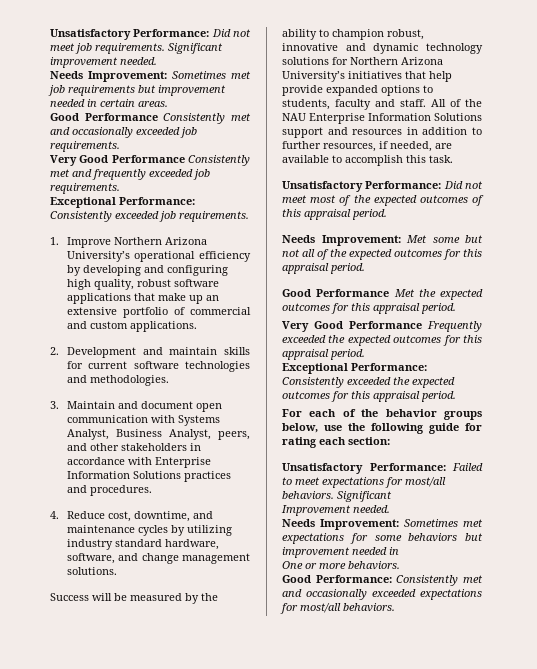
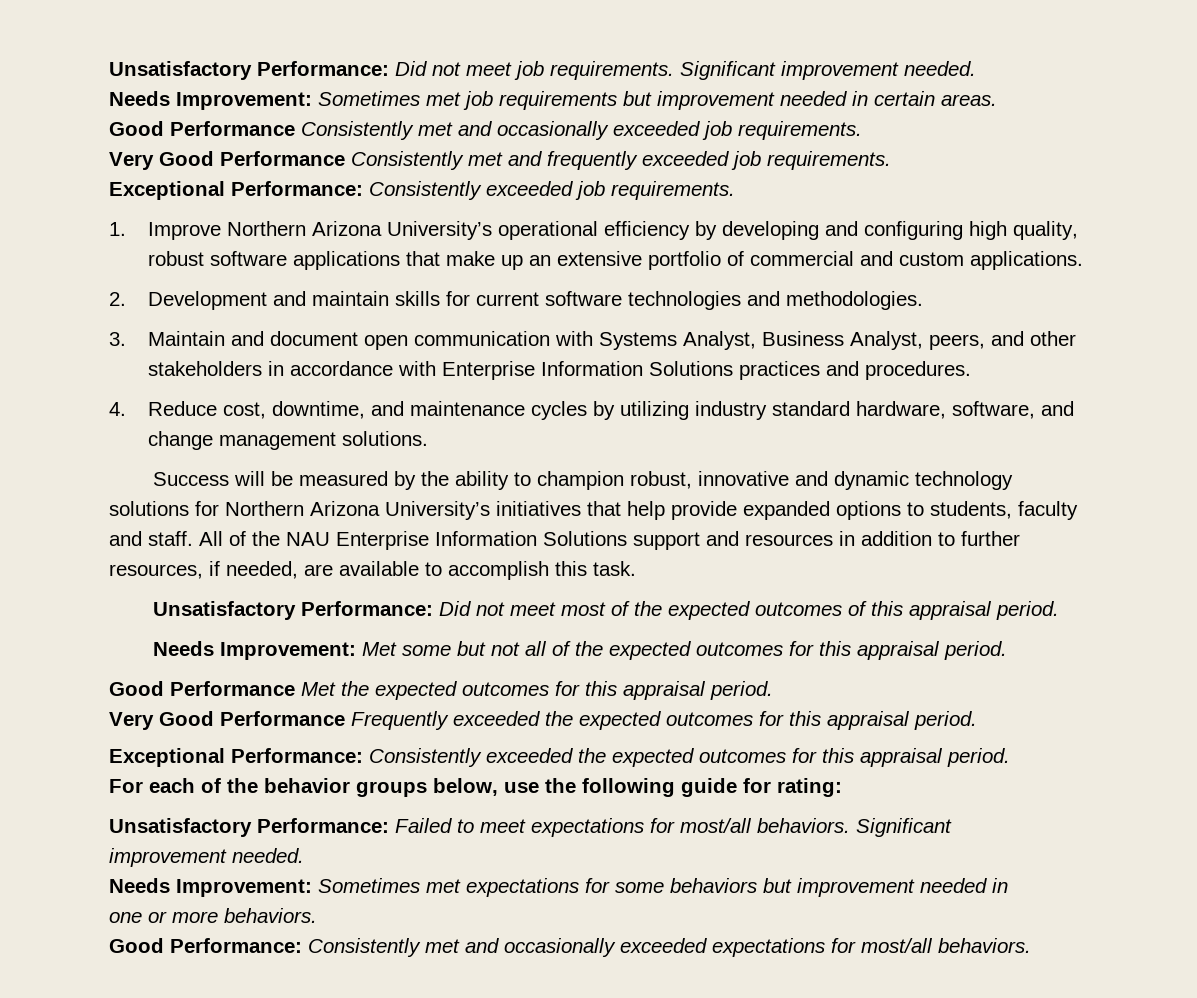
- For each of the behavior groups below, use the following guide for rating each section:
+ For each of the behavior groups below, use the following guide for rating:
  Unsatisfactory Performance: Failed to meet expectations for most/all behaviors. Significant
- Improvement needed.
+ improvement needed.
- One or more behaviors.
+ one or more behaviors.

